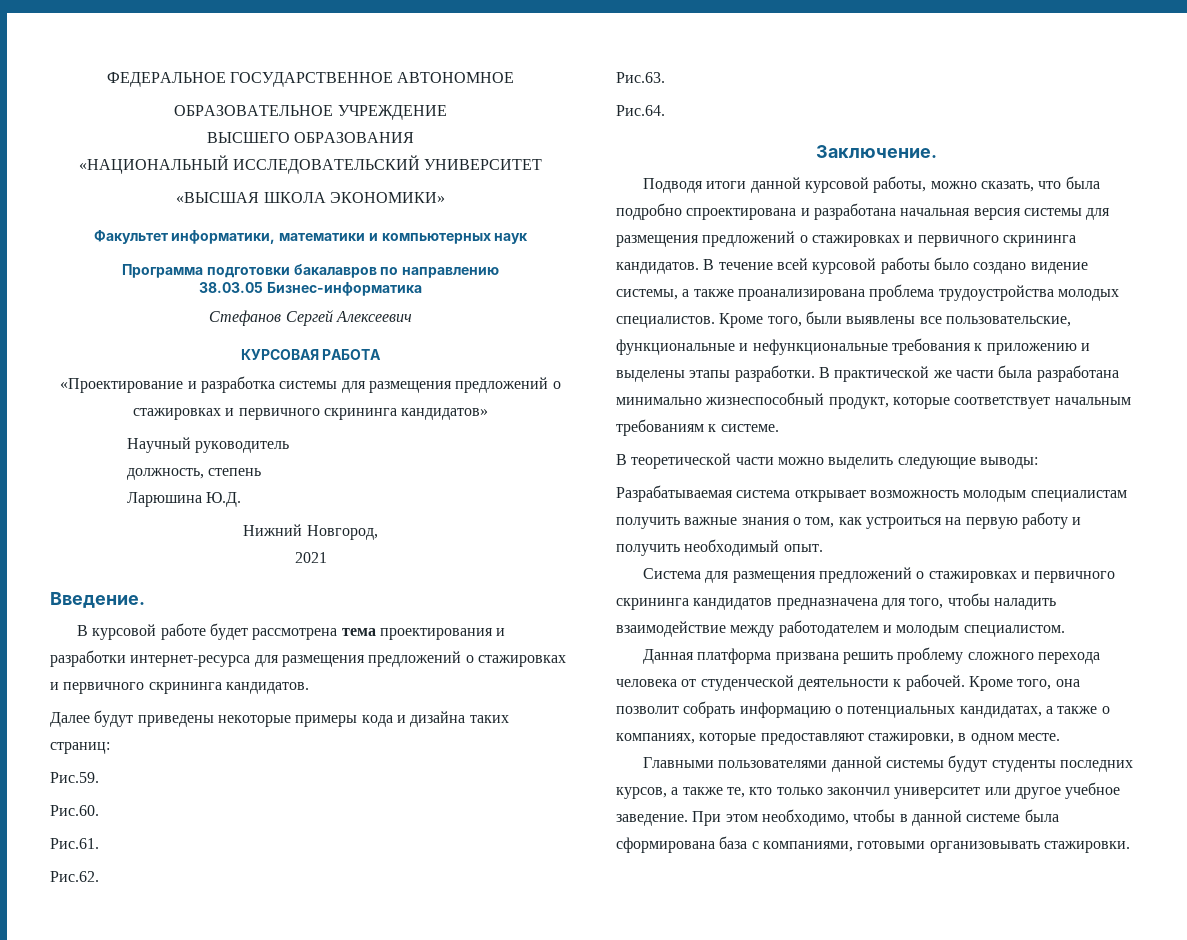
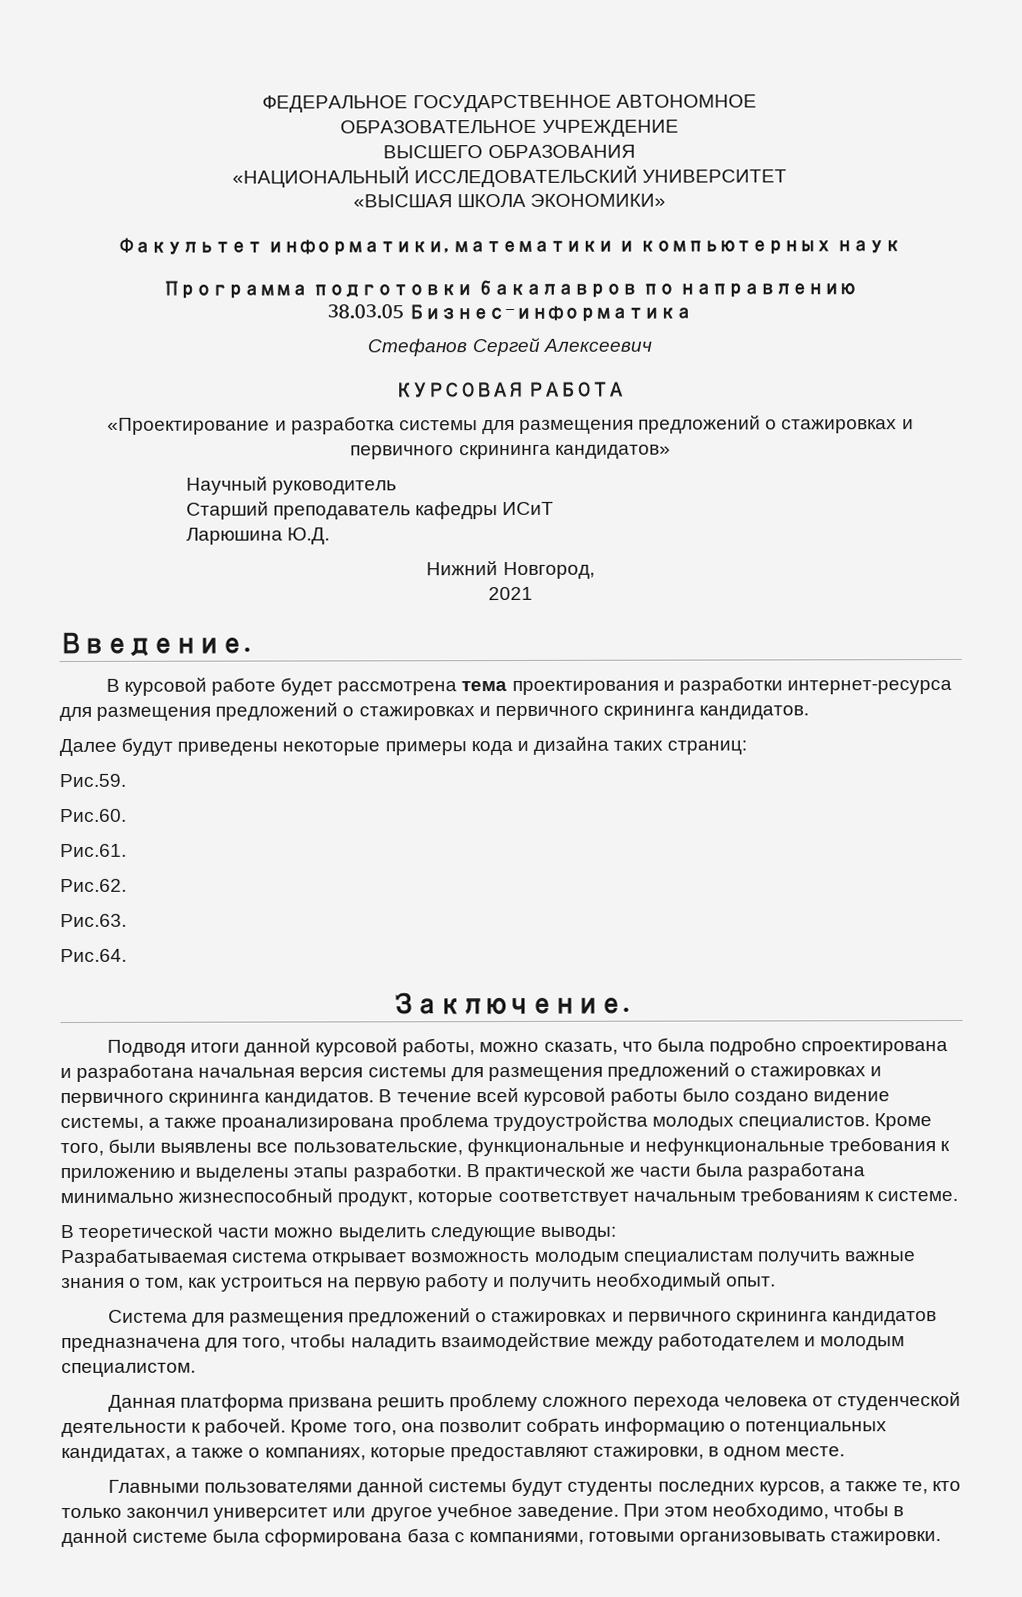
- должность, степень
+ Старший преподаватель кафедры ИСиТ

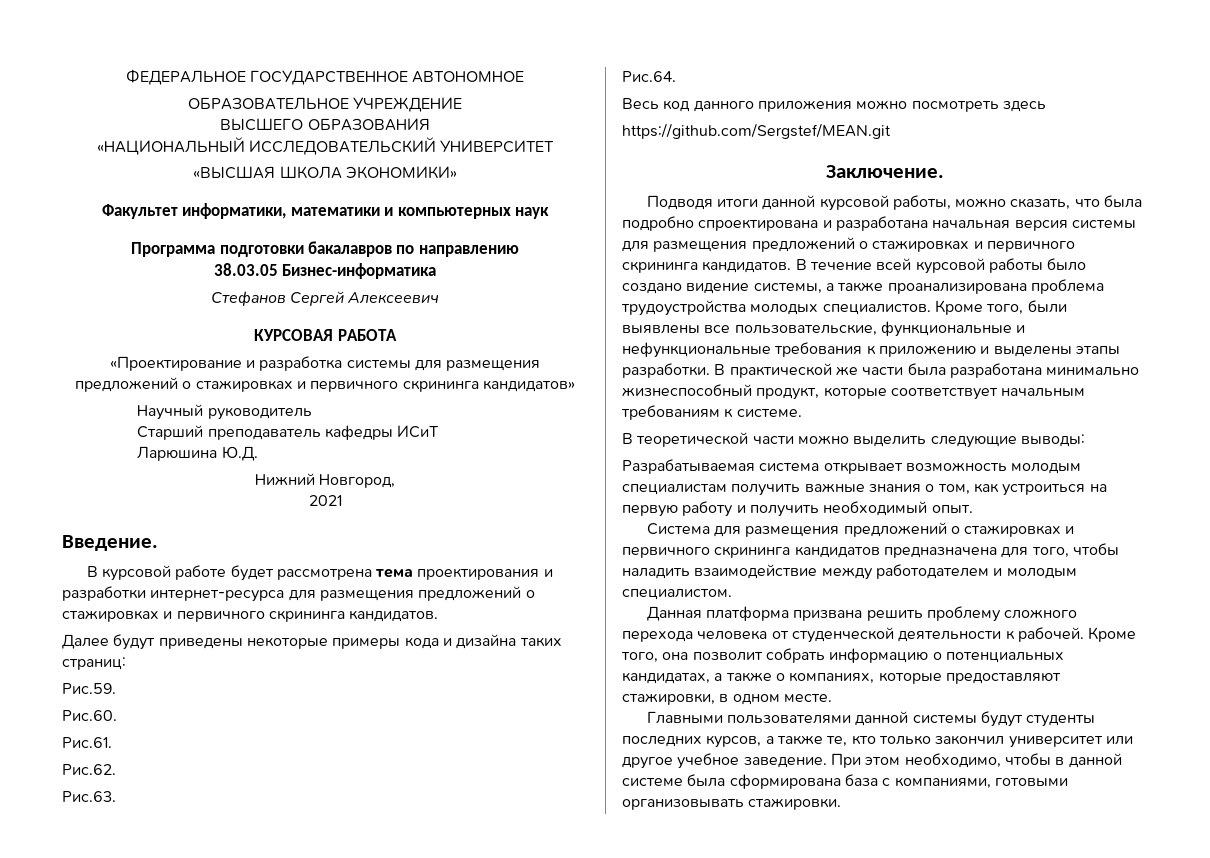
+ Весь код данного приложения можно посмотреть здесь
+ https://github.com/Sergstef/MEAN.git

